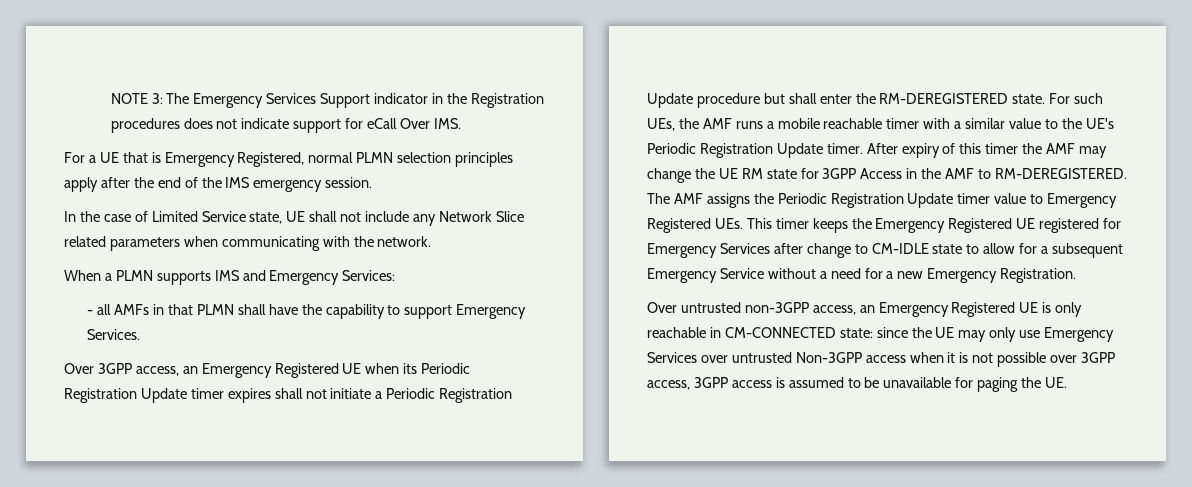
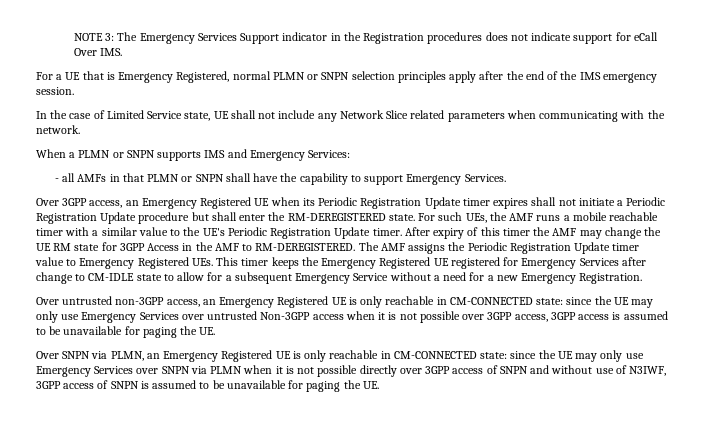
- For a UE that is Emergency Registered, normal PLMN selection principles apply after the end of the IMS emergency session.
+ For a UE that is Emergency Registered, normal PLMN or SNPN selection principles apply after the end of the IMS emergency session.
- When a PLMN supports IMS and Emergency Services:
+ When a PLMN or SNPN supports IMS and Emergency Services:
- - all AMFs in that PLMN shall have the capability to support Emergency Services.
+ - all AMFs in that PLMN or SNPN shall have the capability to support Emergency Services.
+ Over SNPN via PLMN, an Emergency Registered UE is only reachable in CM-CONNECTED state: since the UE may only use Emergency Services over SNPN via PLMN when it is not possible directly over 3GPP access of SNPN and without use of N3IWF, 3GPP access of SNPN is assumed to be unavailable for paging the UE.

